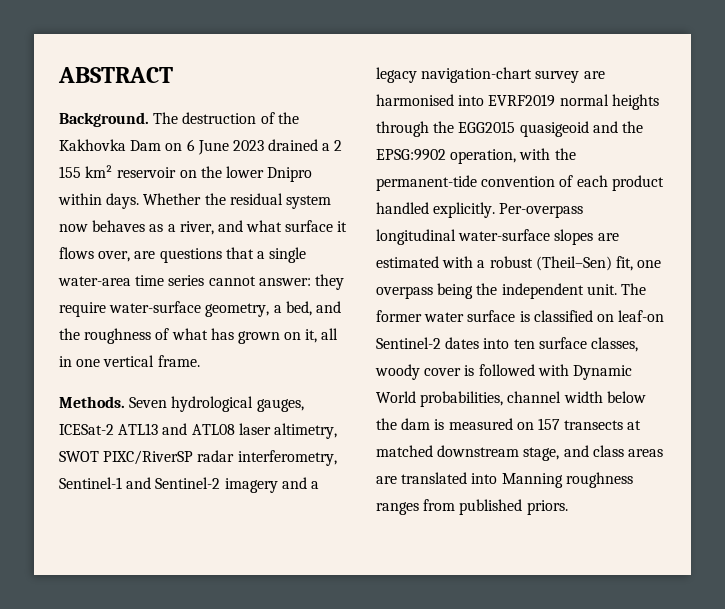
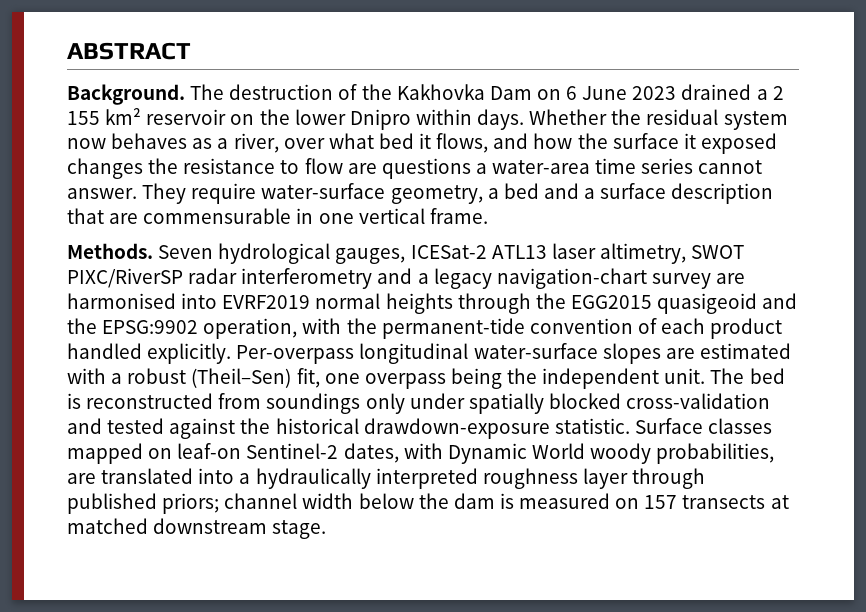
- Whether the residual system now behaves as a river, and what surface it flows over, are questions that a single water-area time series cannot answer: they require water-surface geometry, a bed, and the roughness of what has grown on it, all in one vertical frame.
+ Whether the residual system now behaves as a river, over what bed it flows, and how the surface it exposed changes the resistance to flow are questions a water-area time series cannot answer. They require water-surface geometry, a bed and a surface description that are commensurable in one vertical frame.
- Seven hydrological gauges, ICESat-2 ATL13 and ATL08 laser altimetry, SWOT PIXC/RiverSP radar interferometry, Sentinel-1 and Sentinel-2 imagery and a legacy navigation-chart survey are harmonised into EVRF2019 normal heights through the EGG2015 quasigeoid and the EPSG:9902 operation, with the permanent-tide convention of each product handled explicitly.
+ Seven hydrological gauges, ICESat-2 ATL13 laser altimetry, SWOT PIXC/RiverSP radar interferometry and a legacy navigation-chart survey are harmonised into EVRF2019 normal heights through the EGG2015 quasigeoid and the EPSG:9902 operation, with the permanent-tide convention of each product handled explicitly.
- The former water surface is classified on leaf-on Sentinel-2 dates into ten surface classes, woody cover is followed with Dynamic World probabilities, channel width below the dam is measured on 157 transects at matched downstream stage, and class areas are translated into Manning roughness ranges from published priors.
+ The bed is reconstructed from soundings only under spatially blocked cross-validation and tested against the historical drawdown-exposure statistic. Surface classes mapped on leaf-on Sentinel-2 dates, with Dynamic World woody probabilities, are translated into a hydraulically interpreted roughness layer through published priors; channel width below the dam is measured on 157 transects at matched downstream stage.

